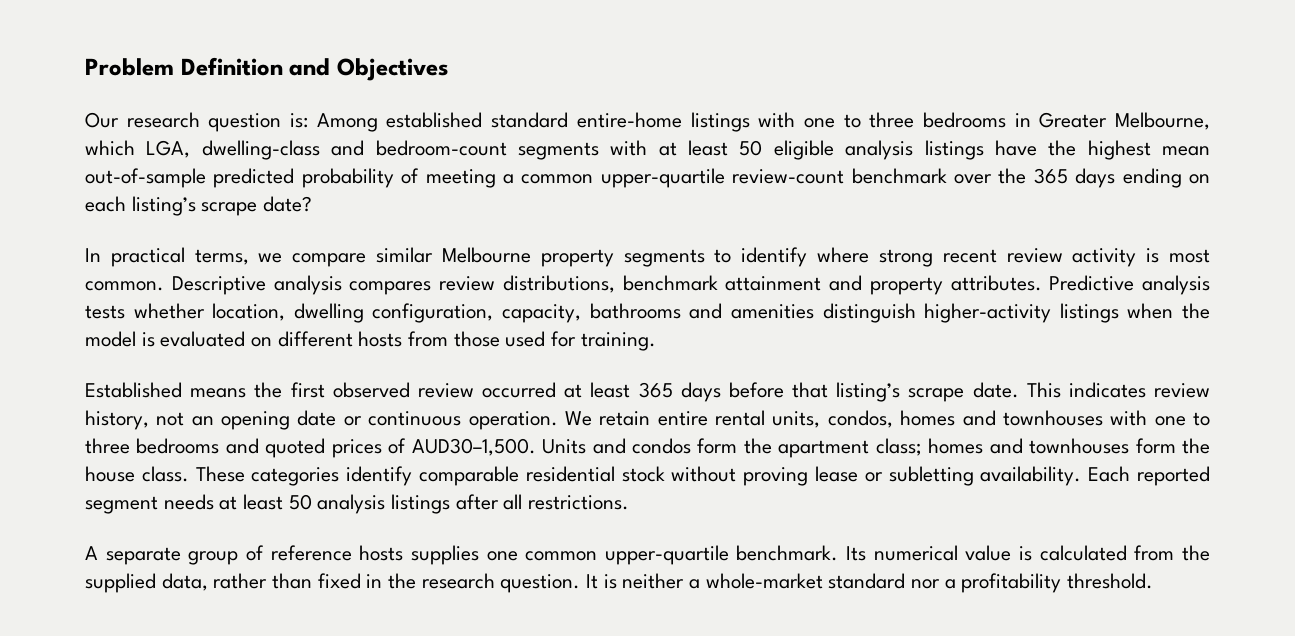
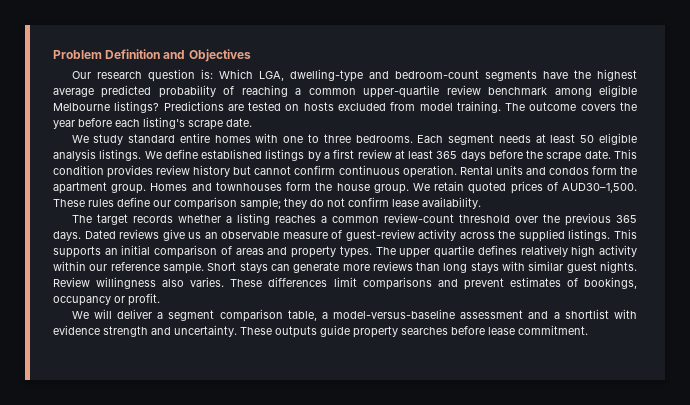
- Our research question is: Among established standard entire-home listings with one to three bedrooms in Greater Melbourne, which LGA, dwelling-class and bedroom-count segments with at least 50 eligible analysis listings have the highest mean out-of-sample predicted probability of meeting a common upper-quartile review-count benchmark over the 365 days ending on each listing’s scrape date?
- In practical terms, we compare similar Melbourne property segments to identify where strong recent review activity is most common. Descriptive analysis compares review distributions, benchmark attainment and property attributes. Predictive analysis tests whether location, dwelling configuration, capacity, bathrooms and amenities distinguish higher-activity listings when the model is evaluated on different hosts from those used for training.
- Established means the first observed review occurred at least 365 days before that listing’s scrape date.
+ Our research question is: Which LGA, dwelling-type and bedroom-count segments have the highest average predicted probability of reaching a common upper-quartile review benchmark among eligible Melbourne listings? Predictions are tested on hosts excluded from model training. The outcome covers the year before each listing's scrape date.
+ We study standard entire homes with one to three bedrooms. Each segment needs at least 50 eligible analysis listings. We define established listings by a first review at least 365 days before the scrape date.
- This indicates review history, not an opening date or continuous operation. We retain entire rental units, condos, homes and townhouses with one to three bedrooms and quoted prices of AUD30–1,500. Units and condos form the apartment class; homes and townhouses form the house class. These categories identify comparable residential stock without proving lease or subletting availability. Each reported segment needs at least 50 analysis listings after all restrictions.
- A separate group of reference hosts supplies one common upper-quartile benchmark. Its numerical value is calculated from the supplied data, rather than fixed in the research question. It is neither a whole-market standard nor a profitability threshold.
+ This condition provides review history but cannot confirm continuous operation. Rental units and condos form the apartment group. Homes and townhouses form the house group. We retain quoted prices of AUD30–1,500. These rules define our comparison sample; they do not confirm lease availability.
+ The target records whether a listing reaches a common review-count threshold over the previous 365 days. Dated reviews give us an observable measure of guest-review activity across the supplied listings. This supports an initial comparison of areas and property types. The upper quartile defines relatively high activity within our reference sample. Short stays can generate more reviews than long stays with similar guest nights. Review willingness also varies. These differences limit comparisons and prevent estimates of bookings, occupancy or profit.
+ We will deliver a segment comparison table, a model-versus-baseline assessment and a shortlist with evidence strength and uncertainty. These outputs guide property searches before lease commitment.

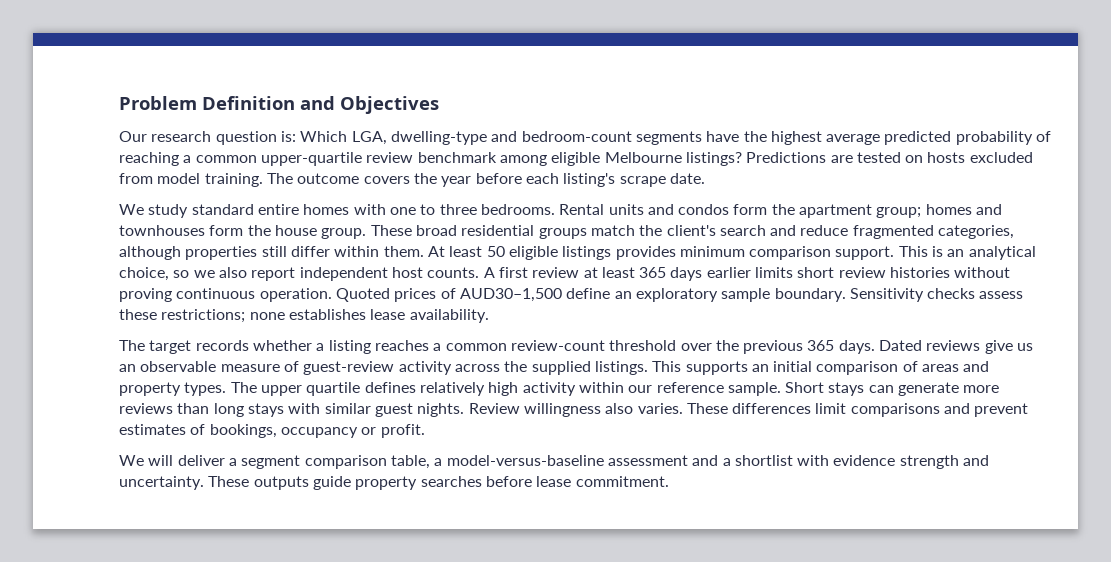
- Each segment needs at least 50 eligible analysis listings. We define established listings by a first review at least 365 days before the scrape date. This condition provides review history but cannot confirm continuous operation.
- Rental units and condos form the apartment group. Homes and townhouses form the house group.
+ Rental units and condos form the apartment group; homes and townhouses form the house group.
- We retain quoted prices of AUD30–1,500. These rules define our comparison sample; they do not confirm lease availability.
+ These broad residential groups match the client's search and reduce fragmented categories, although properties still differ within them. At least 50 eligible listings provides minimum comparison support. This is an analytical choice, so we also report independent host counts. A first review at least 365 days earlier limits short review histories without proving continuous operation. Quoted prices of AUD30–1,500 define an exploratory sample boundary. Sensitivity checks assess these restrictions; none establishes lease availability.

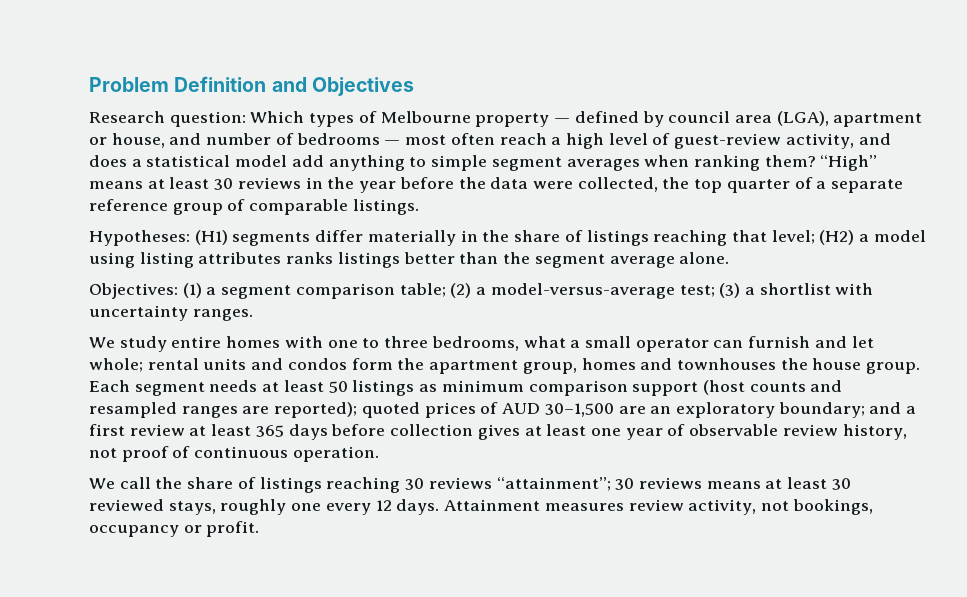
- Our research question is: Which LGA, dwelling-type and bedroom-count segments have the highest average predicted probability of reaching a common upper-quartile review benchmark among eligible Melbourne listings? Predictions are tested on hosts excluded from model training. The outcome covers the year before each listing's scrape date.
+ Research question: Which types of Melbourne property — defined by council area (LGA), apartment or house, and number of bedrooms — most often reach a high level of guest-review activity, and does a statistical model add anything to simple segment averages when ranking them? “High” means at least 30 reviews in the year before the data were collected, the top quarter of a separate reference group of comparable listings.
+ Hypotheses: (H1) segments differ materially in the share of listings reaching that level; (H2) a model using listing attributes ranks listings better than the segment average alone.
+ Objectives: (1) a segment comparison table; (2) a model-versus-average test; (3) a shortlist with uncertainty ranges.
- We study standard entire homes with one to three bedrooms. Rental units and condos form the apartment group; homes and townhouses form the house group.
+ We study entire homes with one to three bedrooms, what a small operator can furnish and let whole; rental units and condos form the apartment group, homes and townhouses the house group.
- These broad residential groups match the client's search and reduce fragmented categories, although properties still differ within them. At least 50 eligible listings provides minimum comparison support. This is an analytical choice, so we also report independent host counts. A first review at least 365 days earlier limits short review histories without proving continuous operation. Quoted prices of AUD30–1,500 define an exploratory sample boundary. Sensitivity checks assess these restrictions; none establishes lease availability.
- The target records whether a listing reaches a common review-count threshold over the previous 365 days. Dated reviews give us an observable measure of guest-review activity across the supplied listings. This supports an initial comparison of areas and property types. The upper quartile defines relatively high activity within our reference sample. Short stays can generate more reviews than long stays with similar guest nights. Review willingness also varies. These differences limit comparisons and prevent estimates of bookings, occupancy or profit.
- We will deliver a segment comparison table, a model-versus-baseline assessment and a shortlist with evidence strength and uncertainty. These outputs guide property searches before lease commitment.
+ Each segment needs at least 50 listings as minimum comparison support (host counts and resampled ranges are reported); quoted prices of AUD 30–1,500 are an exploratory boundary; and a first review at least 365 days before collection gives at least one year of observable review history, not proof of continuous operation.
+ We call the share of listings reaching 30 reviews “attainment”; 30 reviews means at least 30 reviewed stays, roughly one every 12 days. Attainment measures review activity, not bookings, occupancy or profit.

